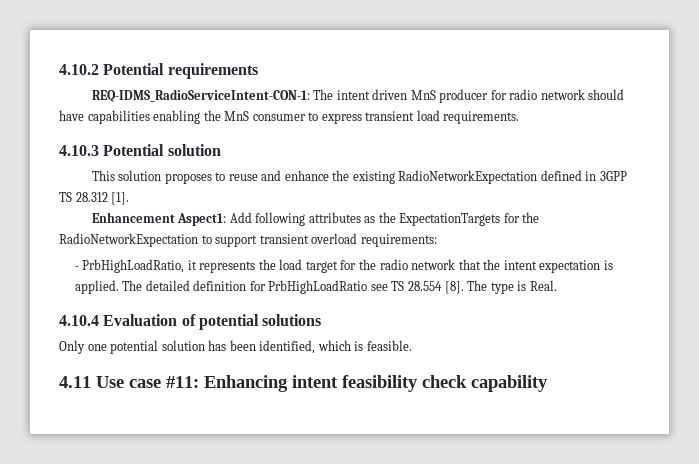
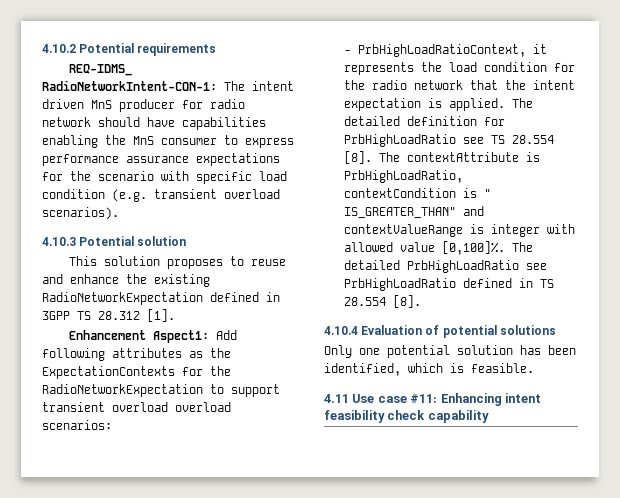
- REQ-IDMS_RadioServiceIntent-CON-1: The intent driven MnS producer for radio network should have capabilities enabling the MnS consumer to express transient load requirements.
+ REQ-IDMS_ RadioNetworkIntent-CON-1: The intent driven MnS producer for radio network should have capabilities enabling the MnS consumer to express performance assurance expectations for the scenario with specific load condition (e.g. transient overload scenarios).
- Enhancement Aspect1: Add following attributes as the ExpectationTargets for the RadioNetworkExpectation to support transient overload requirements:
+ Enhancement Aspect1: Add following attributes as the ExpectationContexts for the RadioNetworkExpectation to support transient overload overload scenarios:
- - PrbHighLoadRatio, it represents the load target for the radio network that the intent expectation is applied.
+ - PrbHighLoadRatioContext, it represents the load condition for the radio network that the intent expectation is applied.
- The type is Real.
+ The contextAttribute is PrbHighLoadRatio, contextCondition is " IS_GREATER_THAN" and contextValueRange is integer with allowed value [0,100]%. The detailed PrbHighLoadRatio see PrbHighLoadRatio defined in TS 28.554 [8].

